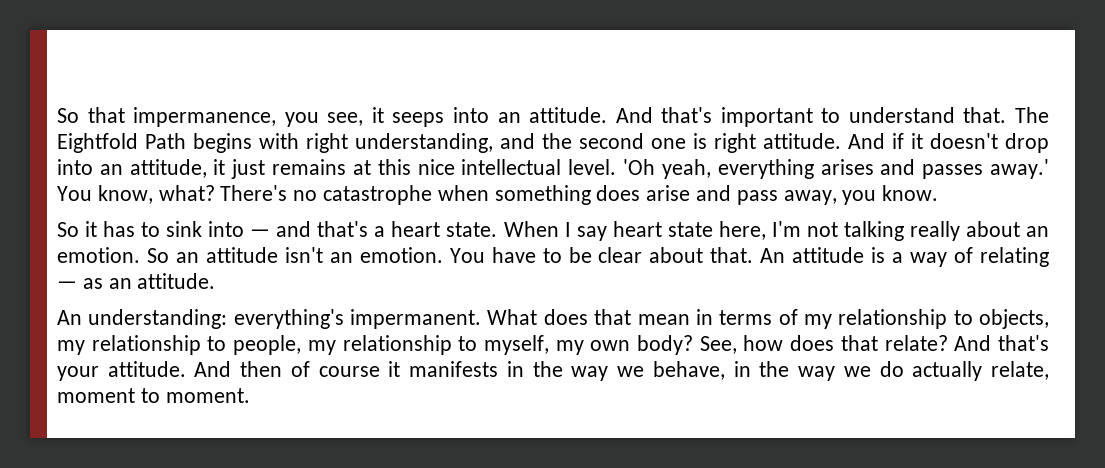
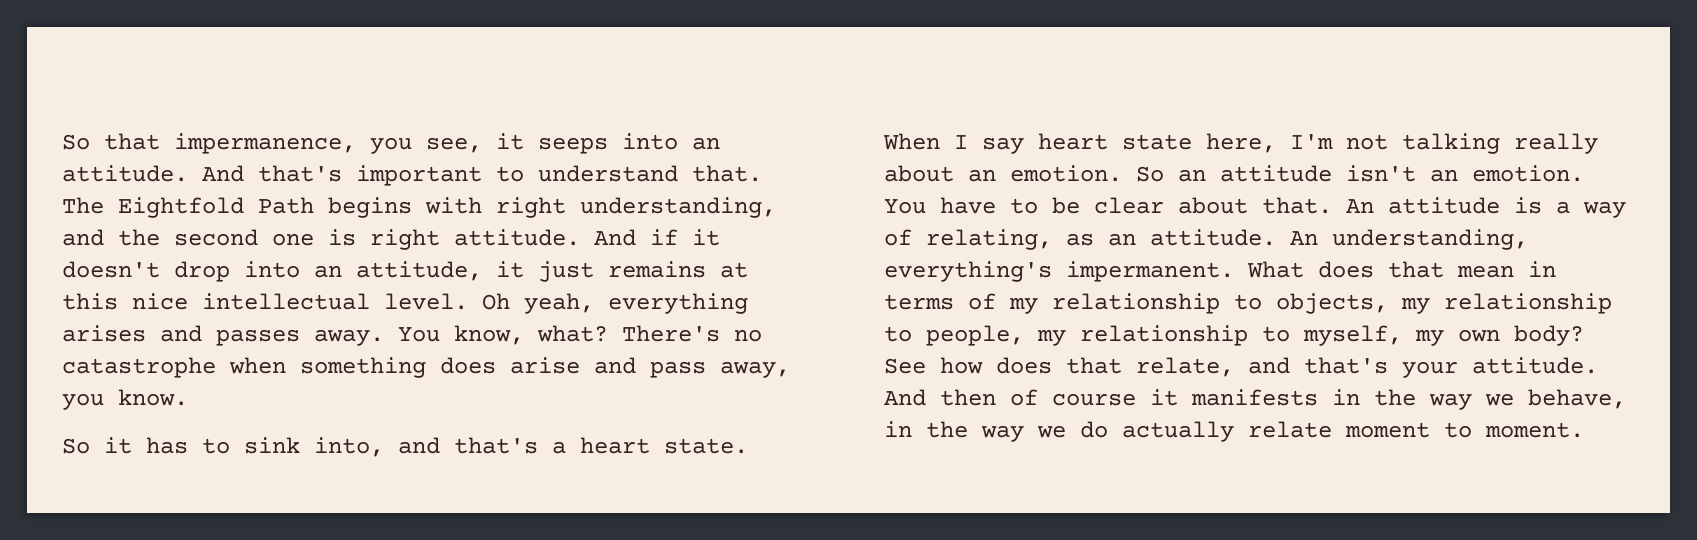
- 'Oh yeah, everything arises and passes away.'
+ Oh yeah, everything arises and passes away.
- So it has to sink into — and that's a heart state.
+ So it has to sink into, and that's a heart state.
- An attitude is a way of relating — as an attitude.
- An understanding: everything's impermanent.
+ An attitude is a way of relating, as an attitude. An understanding, everything's impermanent.
- See, how does that relate? And that's your attitude.
+ See how does that relate, and that's your attitude.
- And then of course it manifests in the way we behave, in the way we do actually relate, moment to moment.
+ And then of course it manifests in the way we behave, in the way we do actually relate moment to moment.

